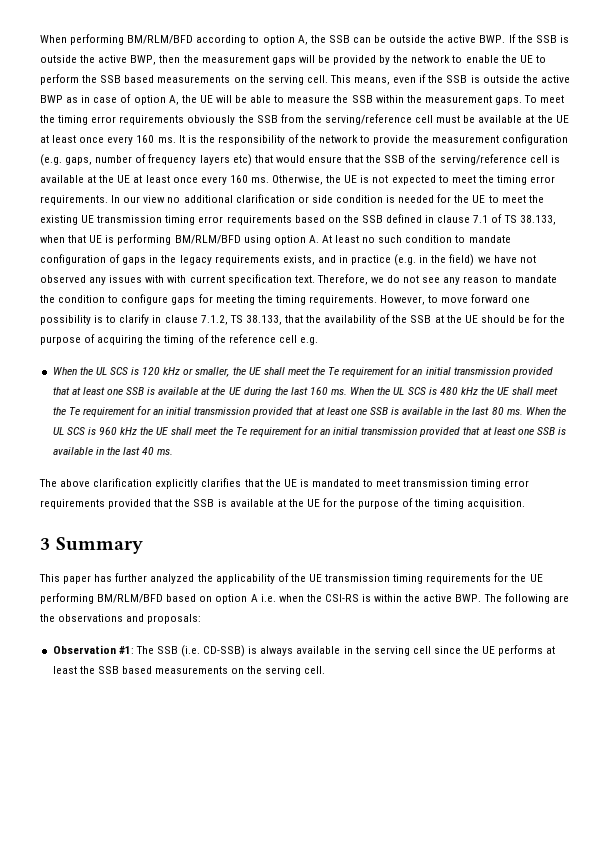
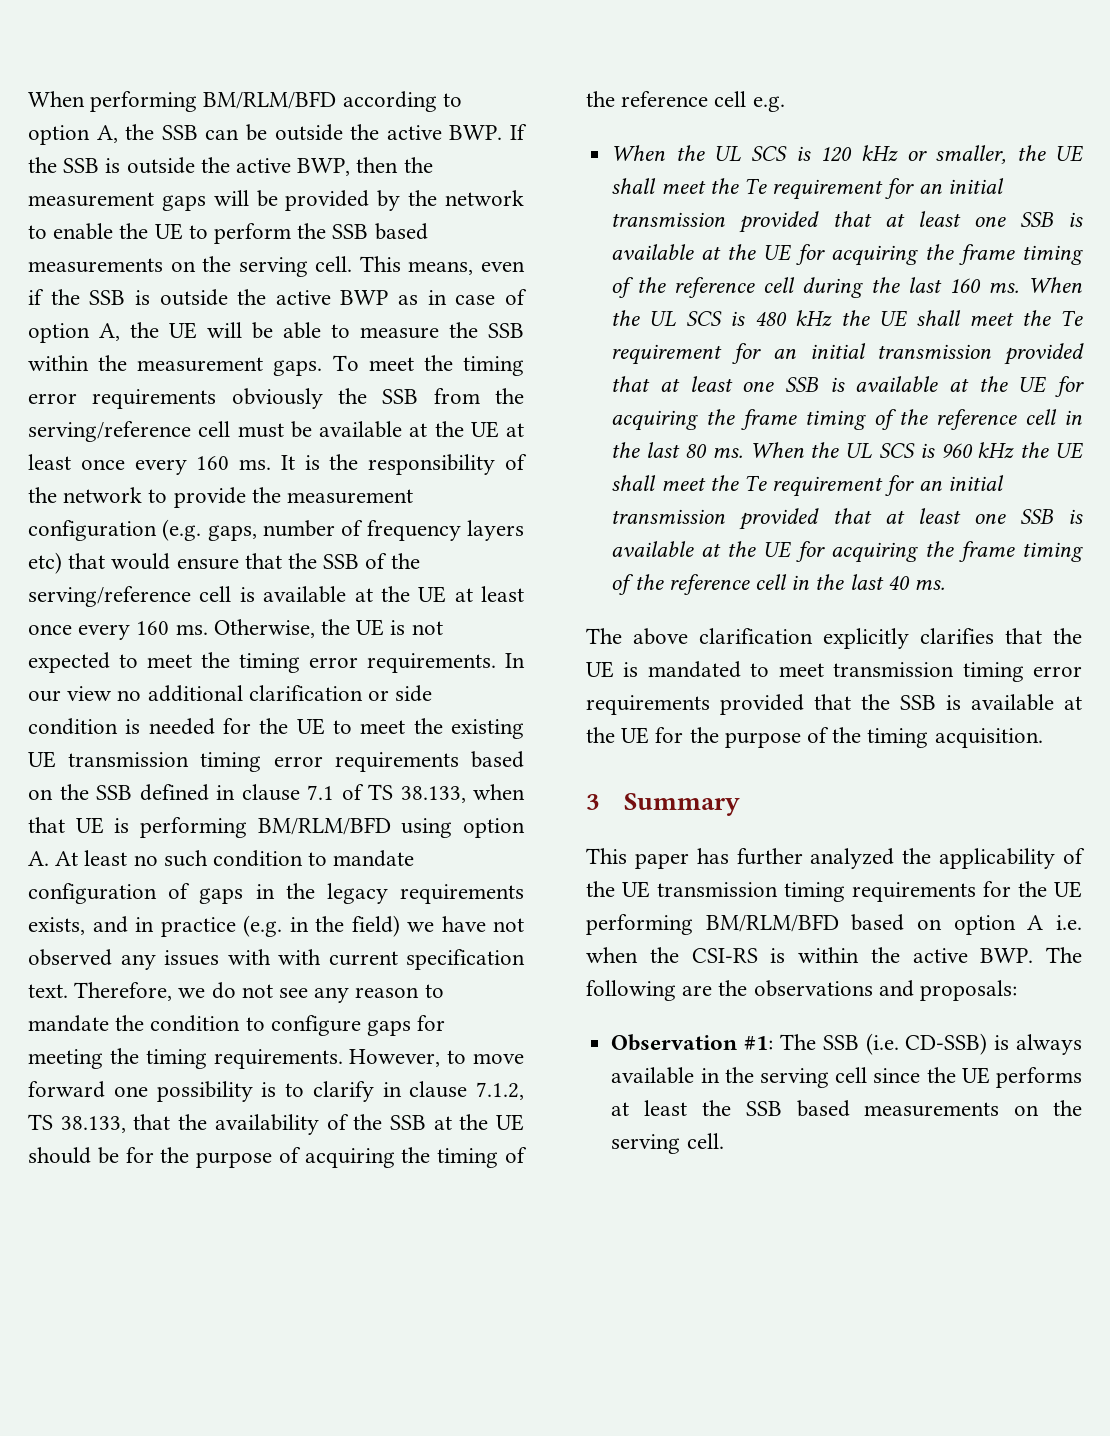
- When the UL SCS is 120 kHz or smaller, the UE shall meet the Te requirement for an initial transmission provided that at least one SSB is available at the UE during the last 160 ms.
+ When the UL SCS is 120 kHz or smaller, the UE shall meet the Te requirement for an initial transmission provided that at least one SSB is available at the UE for acquiring the frame timing of the reference cell during the last 160 ms.
- When the UL SCS is 480 kHz the UE shall meet the Te requirement for an initial transmission provided that at least one SSB is available in the last 80 ms.
+ When the UL SCS is 480 kHz the UE shall meet the Te requirement for an initial transmission provided that at least one SSB is available at the UE for acquiring the frame timing of the reference cell in the last 80 ms.
- When the UL SCS is 960 kHz the UE shall meet the Te requirement for an initial transmission provided that at least one SSB is available in the last 40 ms.
+ When the UL SCS is 960 kHz the UE shall meet the Te requirement for an initial transmission provided that at least one SSB is available at the UE for acquiring the frame timing of the reference cell in the last 40 ms.

